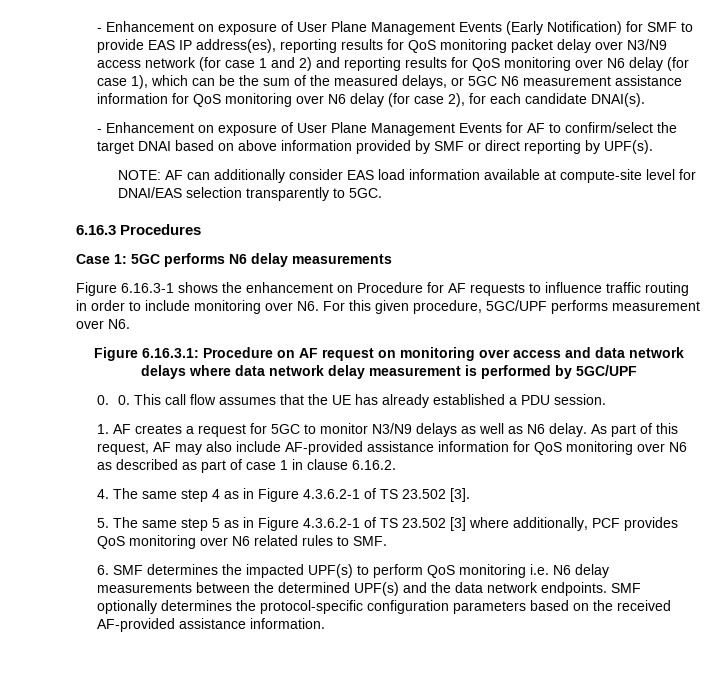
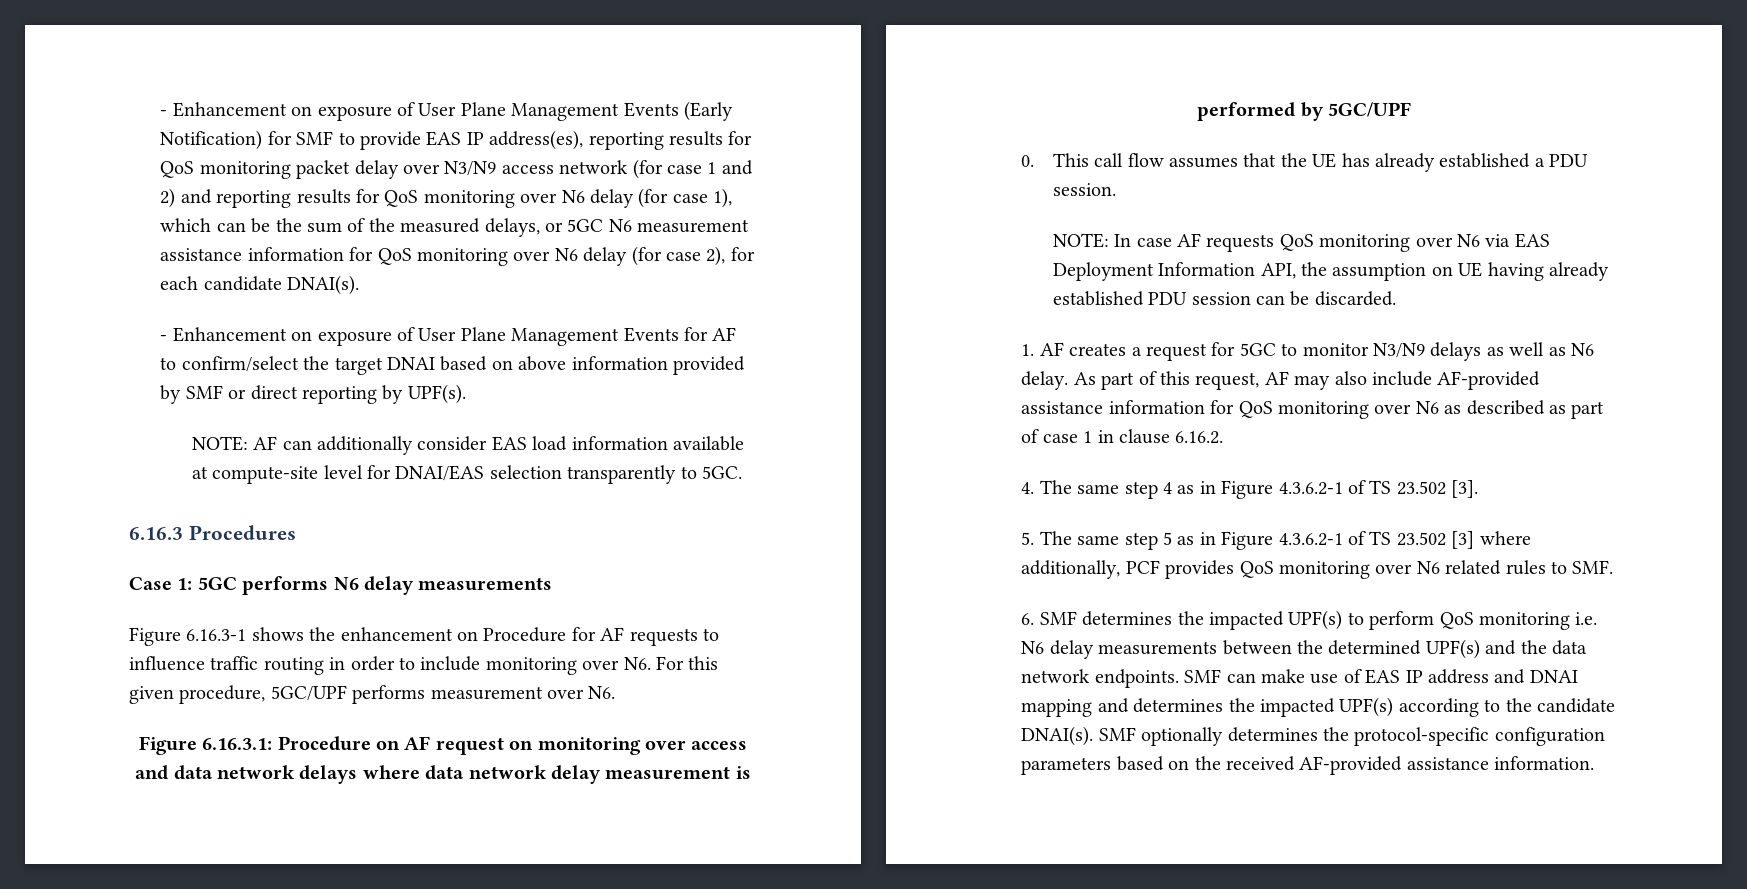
- 0. 0. This call flow assumes that the UE has already established a PDU session.
+ 0. This call flow assumes that the UE has already established a PDU session.
+ NOTE: In case AF requests QoS monitoring over N6 via EAS Deployment Information API, the assumption on UE having already established PDU session can be discarded.
- SMF optionally determines the protocol-specific configuration parameters based on the received AF-provided assistance information.
+ SMF can make use of EAS IP address and DNAI mapping and determines the impacted UPF(s) according to the candidate DNAI(s). SMF optionally determines the protocol-specific configuration parameters based on the received AF-provided assistance information.

